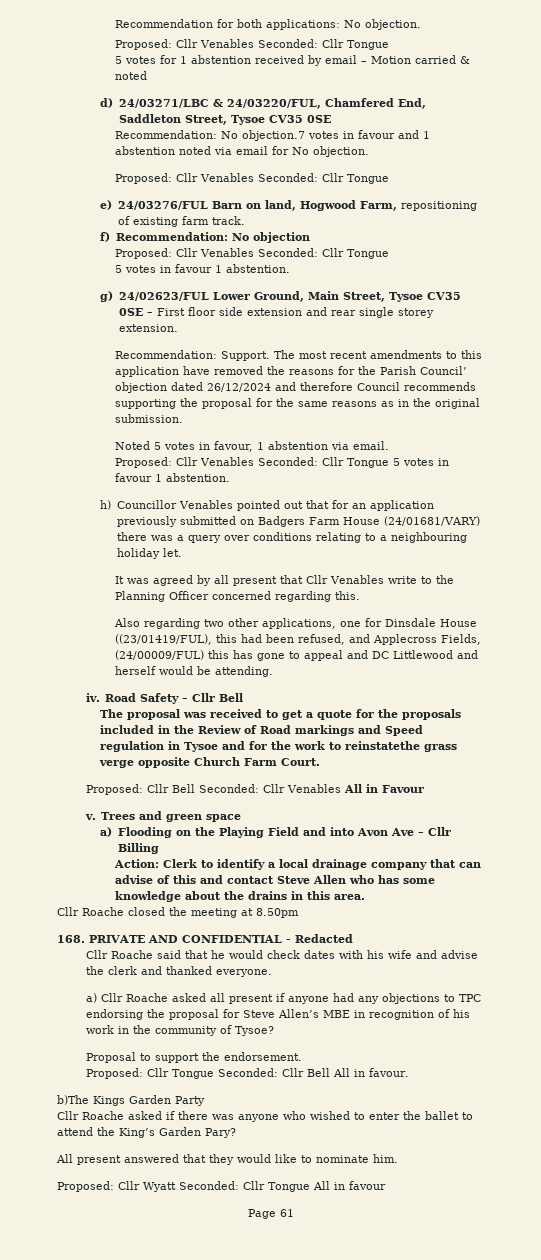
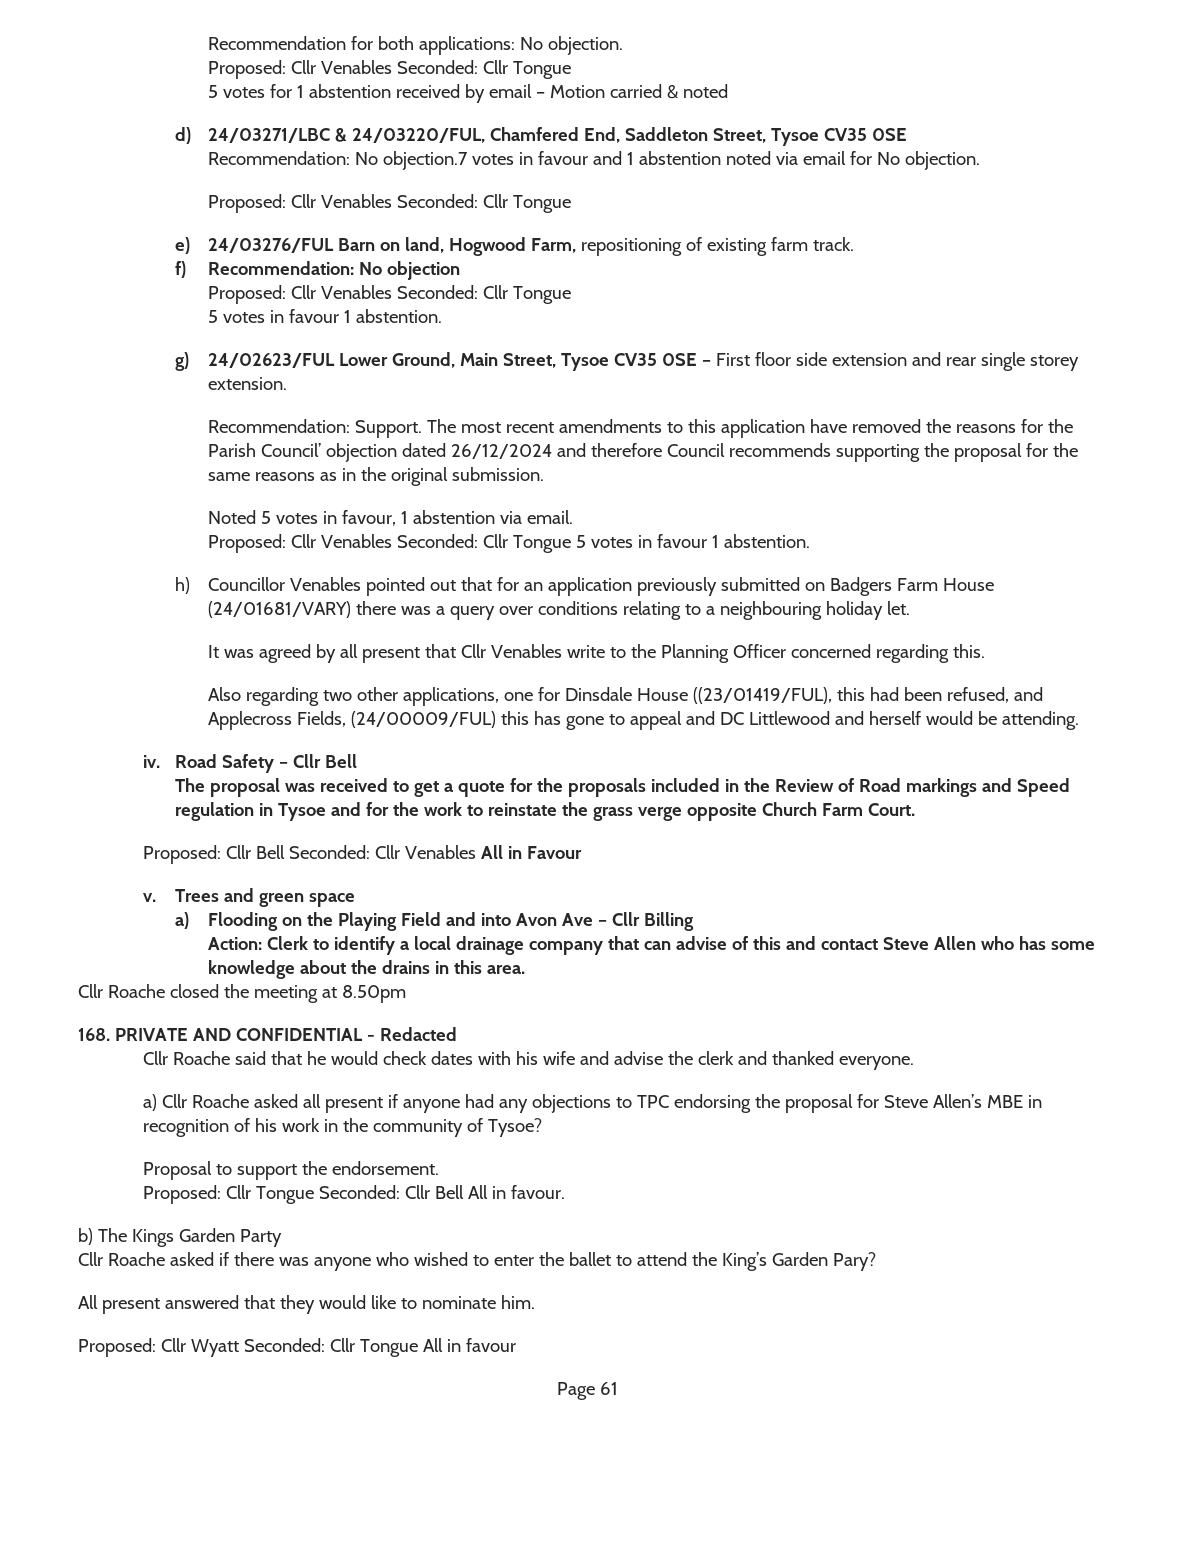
- The proposal was received to get a quote for the proposals included in the Review of Road markings and Speed regulation in Tysoe and for the work to reinstatethe grass verge opposite Church Farm Court.
+ The proposal was received to get a quote for the proposals included in the Review of Road markings and Speed regulation in Tysoe and for the work to reinstate the grass verge opposite Church Farm Court.
- b)The Kings Garden Party
+ b) The Kings Garden Party

